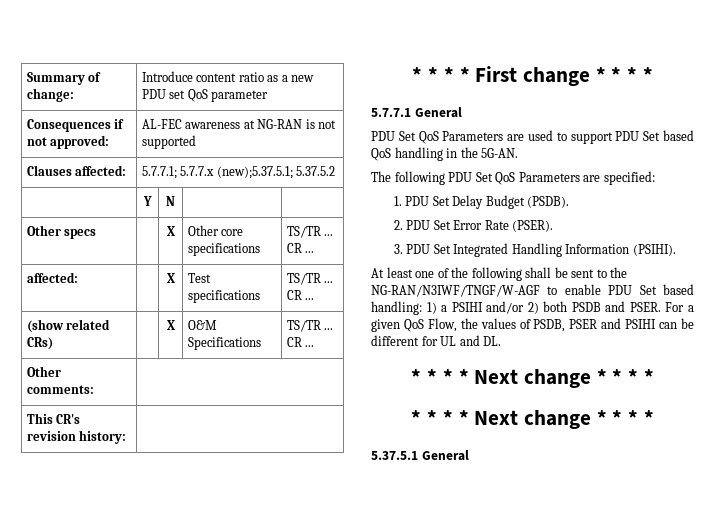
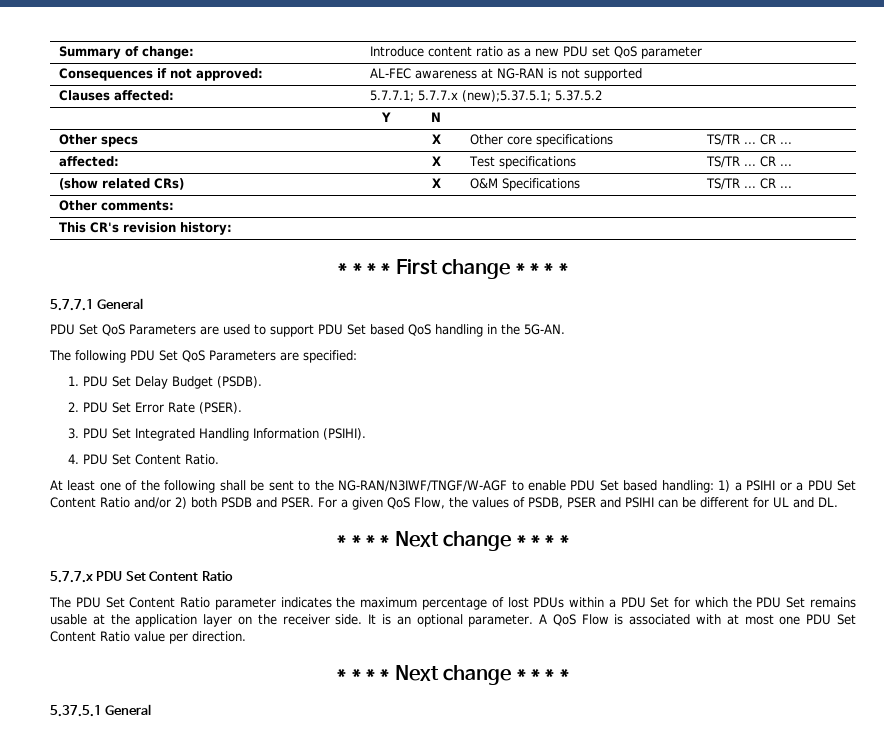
+ 4. PDU Set Content Ratio.
- At least one of the following shall be sent to the NG-RAN/N3IWF/TNGF/W-AGF to enable PDU Set based handling: 1) a PSIHI and/or 2) both PSDB and PSER.
+ At least one of the following shall be sent to the NG-RAN/N3IWF/TNGF/W-AGF to enable PDU Set based handling: 1) a PSIHI or a PDU Set Content Ratio and/or 2) both PSDB and PSER.
+ 5.7.7.x PDU Set Content Ratio
+ The PDU Set Content Ratio parameter indicates the maximum percentage of lost PDUs within a PDU Set for which the PDU Set remains usable at the application layer on the receiver side. It is an optional parameter. A QoS Flow is associated with at most one PDU Set Content Ratio value per direction.

